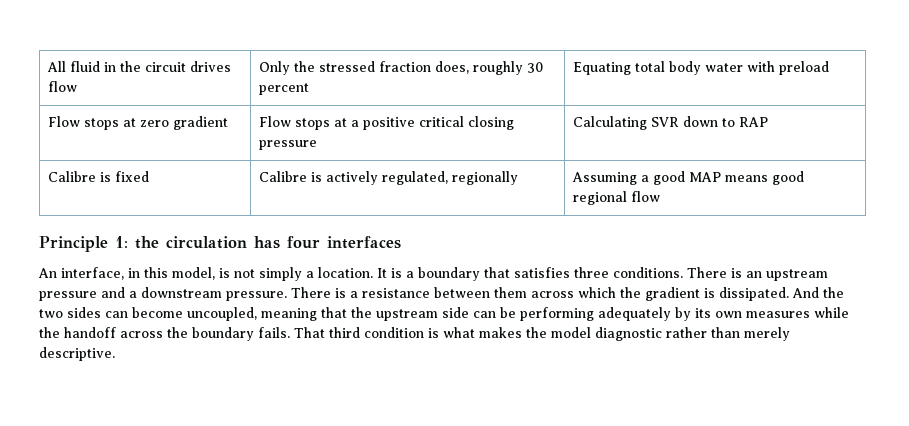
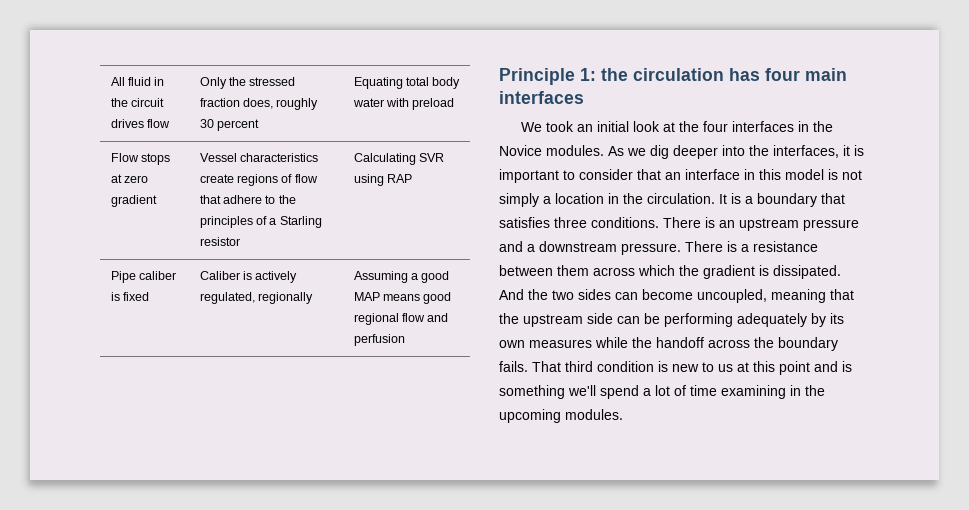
- Flow stops at zero gradient | Flow stops at a positive critical closing pressure | Calculating SVR down to RAP
+ Flow stops at zero gradient | Vessel characteristics create regions of flow that adhere to the principles of a Starling resistor | Calculating SVR using RAP
- Calibre is fixed | Calibre is actively regulated, regionally | Assuming a good MAP means good regional flow
+ Pipe caliber is fixed | Caliber is actively regulated, regionally | Assuming a good MAP means good regional flow and perfusion
- Principle 1: the circulation has four interfaces
+ Principle 1: the circulation has four main interfaces
- An interface, in this model, is not simply a location.
+ We took an initial look at the four interfaces in the Novice modules. As we dig deeper into the interfaces, it is important to consider that an interface in this model is not simply a location in the circulation.
- That third condition is what makes the model diagnostic rather than merely descriptive.
+ That third condition is new to us at this point and is something we'll spend a lot of time examining in the upcoming modules.

